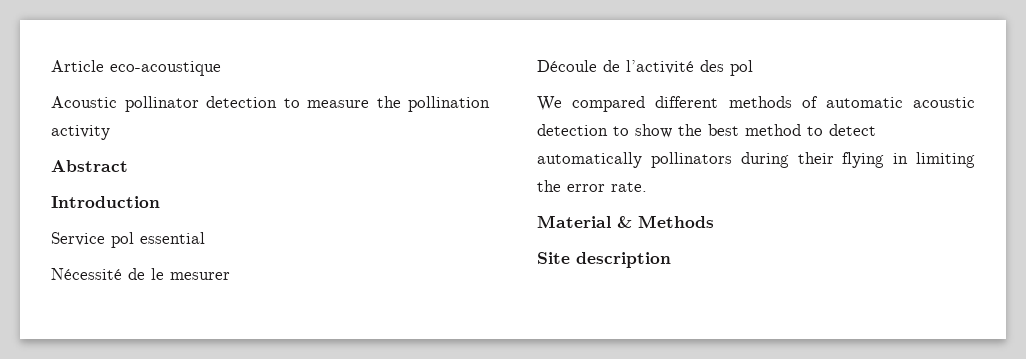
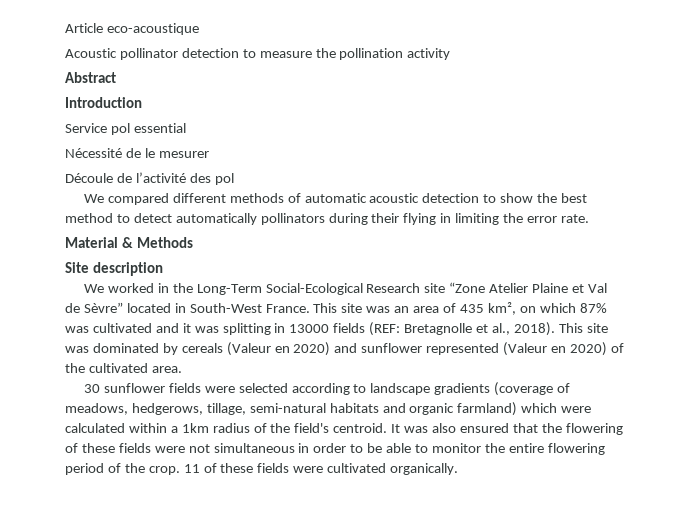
+ We worked in the Long-Term Social-Ecological Research site “Zone Atelier Plaine et Val de Sèvre” located in South-West France. This site was an area of 435 km², on which 87% was cultivated and it was splitting in 13000 fields (REF: Bretagnolle et al., 2018). This site was dominated by cereals (Valeur en 2020) and sunflower represented (Valeur en 2020) of the cultivated area.
+ 30 sunflower fields were selected according to landscape gradients (coverage of meadows, hedgerows, tillage, semi-natural habitats and organic farmland) which were calculated within a 1km radius of the field's centroid. It was also ensured that the flowering of these fields were not simultaneous in order to be able to monitor the entire flowering period of the crop. 11 of these fields were cultivated organically.

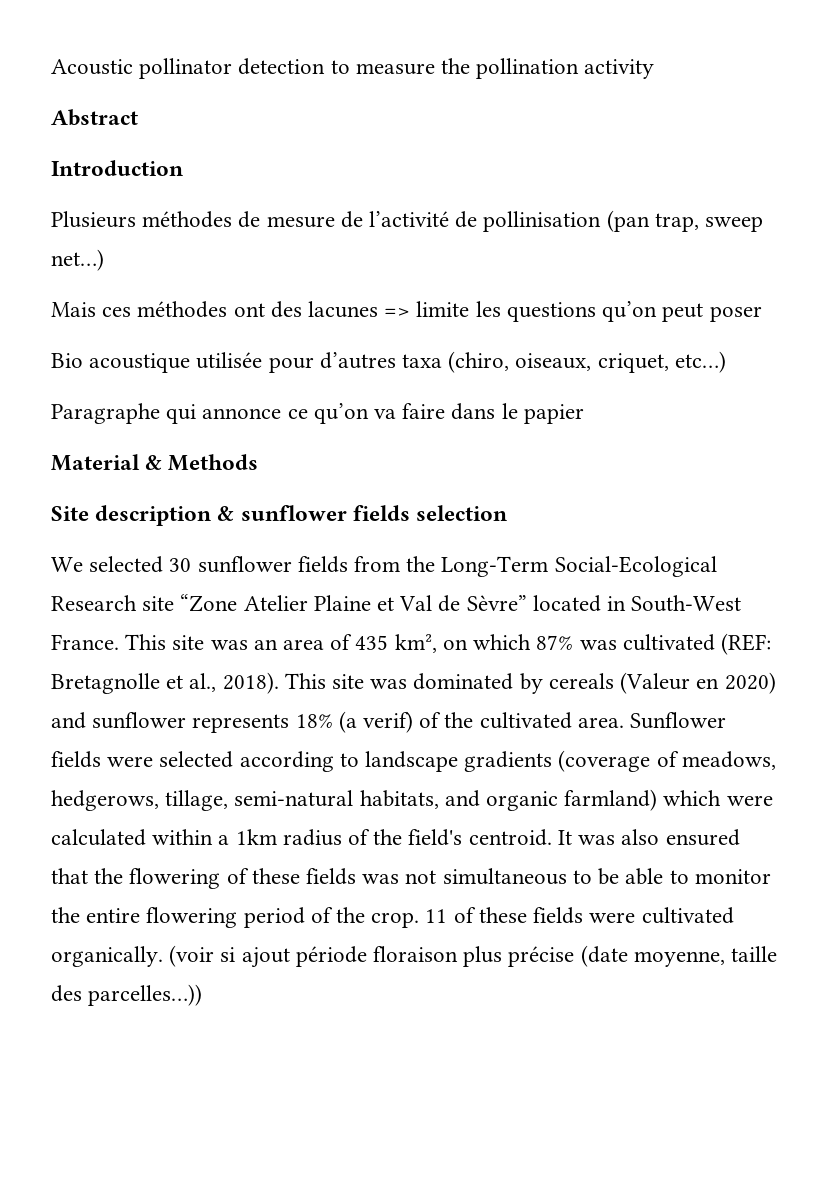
- Article eco-acoustique
- Service pol essential
- Nécessité de le mesurer
- Découle de l’activité des pol
- We compared different methods of automatic acoustic detection to show the best method to detect automatically pollinators during their flying in limiting the error rate.
+ Plusieurs méthodes de mesure de l’activité de pollinisation (pan trap, sweep net…)
+ Mais ces méthodes ont des lacunes => limite les questions qu’on peut poser
+ Bio acoustique utilisée pour d’autres taxa (chiro, oiseaux, criquet, etc…)
+ Paragraphe qui annonce ce qu’on va faire dans le papier
- Site description
- We worked in the Long-Term Social-Ecological Research site “Zone Atelier Plaine et Val de Sèvre” located in South-West France.
+ Site description & sunflower fields selection
+ We selected 30 sunflower fields from the Long-Term Social-Ecological Research site “Zone Atelier Plaine et Val de Sèvre” located in South-West France.
- This site was an area of 435 km², on which 87% was cultivated and it was splitting in 13000 fields (REF: Bretagnolle et al., 2018).
+ This site was an area of 435 km², on which 87% was cultivated (REF: Bretagnolle et al., 2018).
- This site was dominated by cereals (Valeur en 2020) and sunflower represented (Valeur en 2020) of the cultivated area.
- 30 sunflower fields were selected according to landscape gradients (coverage of meadows, hedgerows, tillage, semi-natural habitats and organic farmland) which were calculated within a 1km radius of the field's centroid.
+ This site was dominated by cereals (Valeur en 2020) and sunflower represents 18% (a verif) of the cultivated area. Sunflower fields were selected according to landscape gradients (coverage of meadows, hedgerows, tillage, semi-natural habitats, and organic farmland) which were calculated within a 1km radius of the field's centroid.
- It was also ensured that the flowering of these fields were not simultaneous in order to be able to monitor the entire flowering period of the crop.
+ It was also ensured that the flowering of these fields was not simultaneous to be able to monitor the entire flowering period of the crop.
+ (voir si ajout période floraison plus précise (date moyenne, taille des parcelles…))

